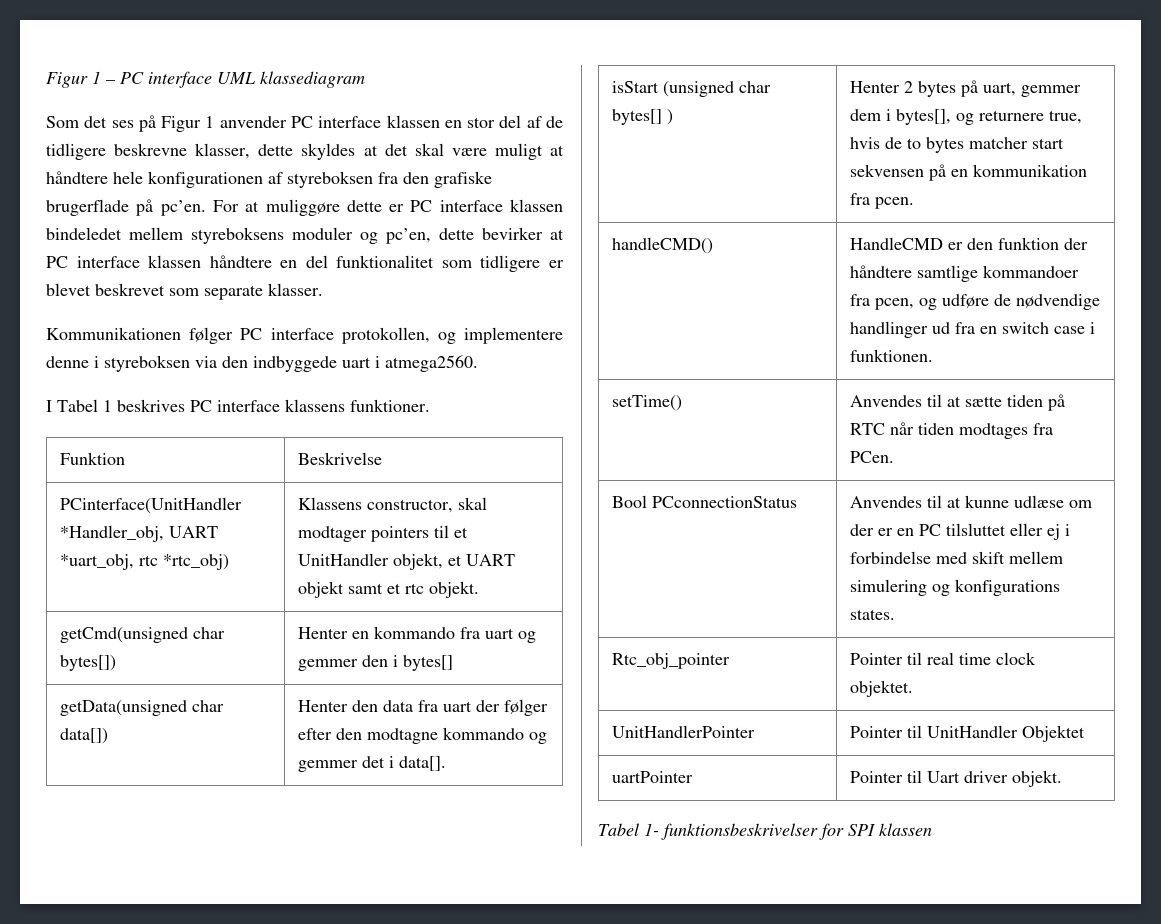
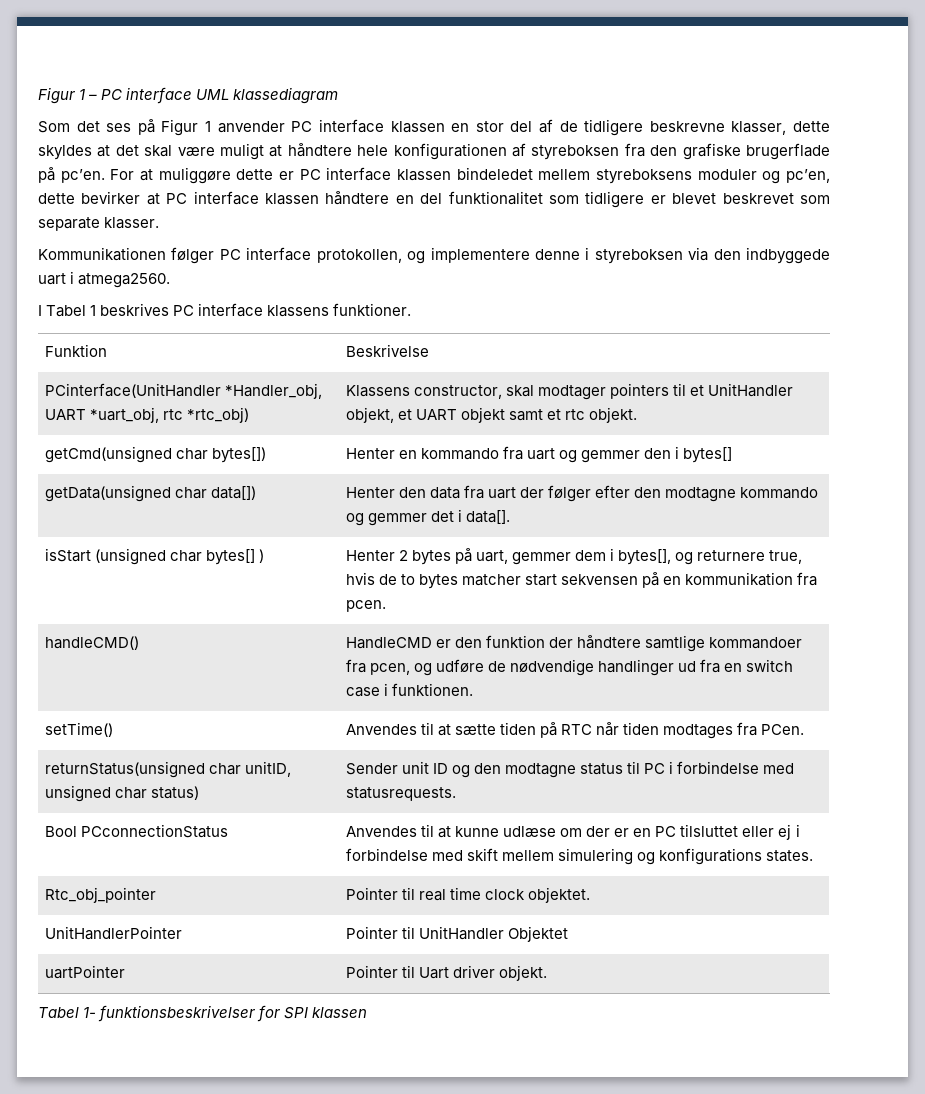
+ returnStatus(unsigned char unitID, unsigned char status) | Sender unit ID og den modtagne status til PC i forbindelse med statusrequests.

